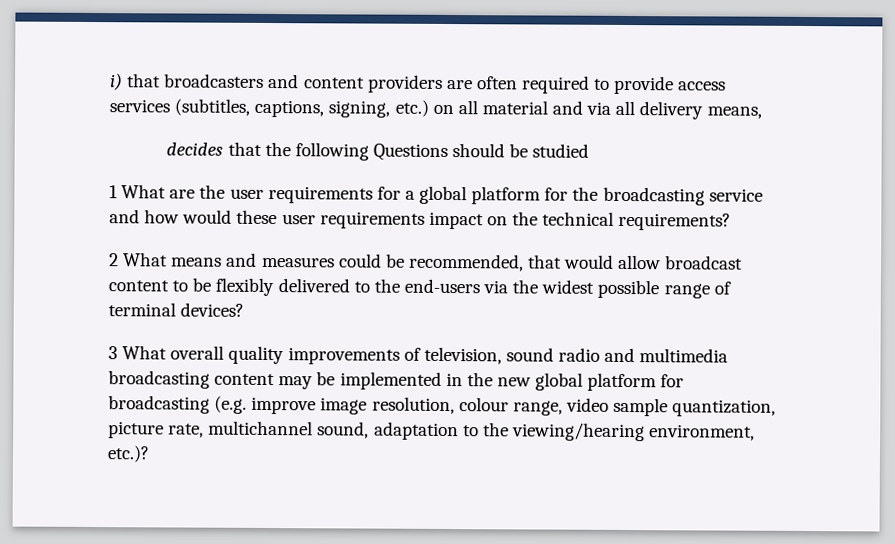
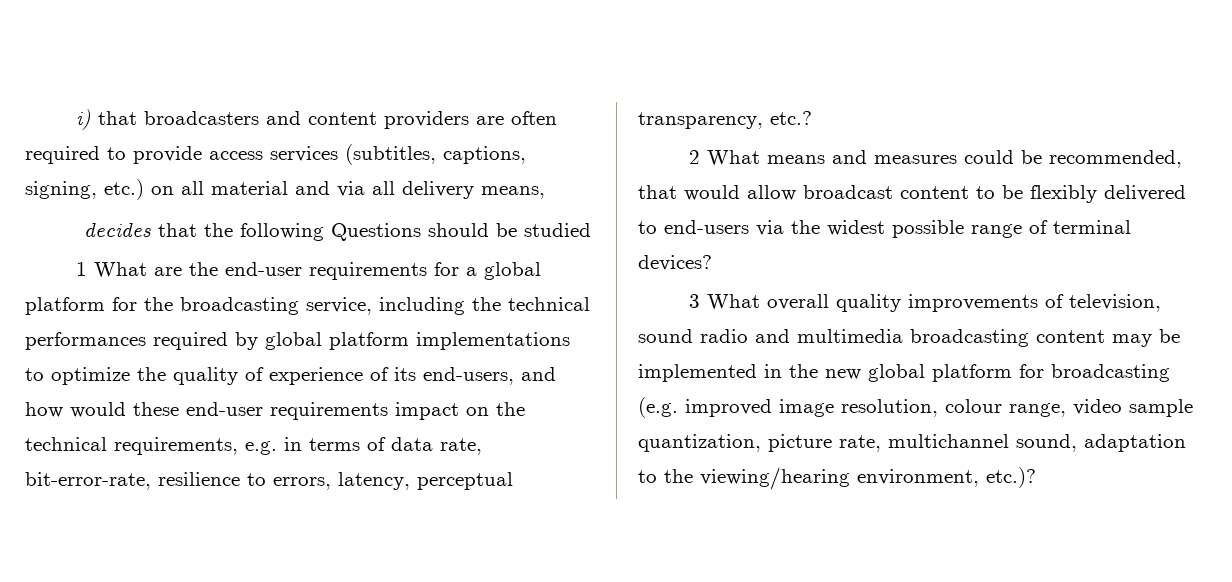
- 1 What are the user requirements for a global platform for the broadcasting service and how would these user requirements impact on the technical requirements?
+ 1 What are the end-user requirements for a global platform for the broadcasting service, including the technical performances required by global platform implementations to optimize the quality of experience of its end-users, and how would these end-user requirements impact on the technical requirements, e.g. in terms of data rate, bit-error-rate, resilience to errors, latency, perceptual transparency, etc.?
- 2 What means and measures could be recommended, that would allow broadcast content to be flexibly delivered to the end-users via the widest possible range of terminal devices?
+ 2 What means and measures could be recommended, that would allow broadcast content to be flexibly delivered to end-users via the widest possible range of terminal devices?
- 3 What overall quality improvements of television, sound radio and multimedia broadcasting content may be implemented in the new global platform for broadcasting (e.g. improve image resolution, colour range, video sample quantization, picture rate, multichannel sound, adaptation to the viewing/hearing environment, etc.)?
+ 3 What overall quality improvements of television, sound radio and multimedia broadcasting content may be implemented in the new global platform for broadcasting (e.g. improved image resolution, colour range, video sample quantization, picture rate, multichannel sound, adaptation to the viewing/hearing environment, etc.)?

